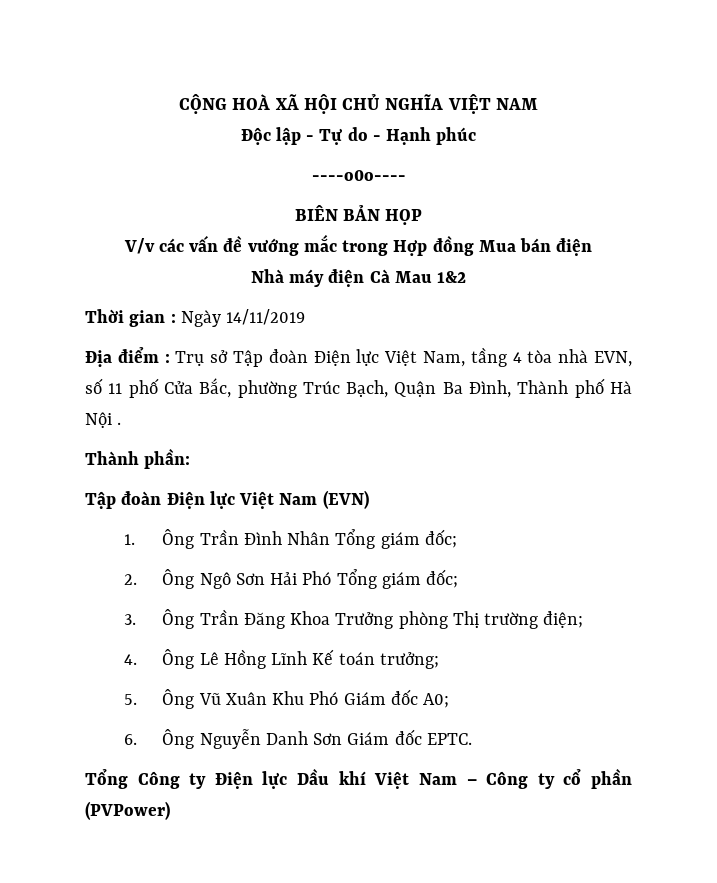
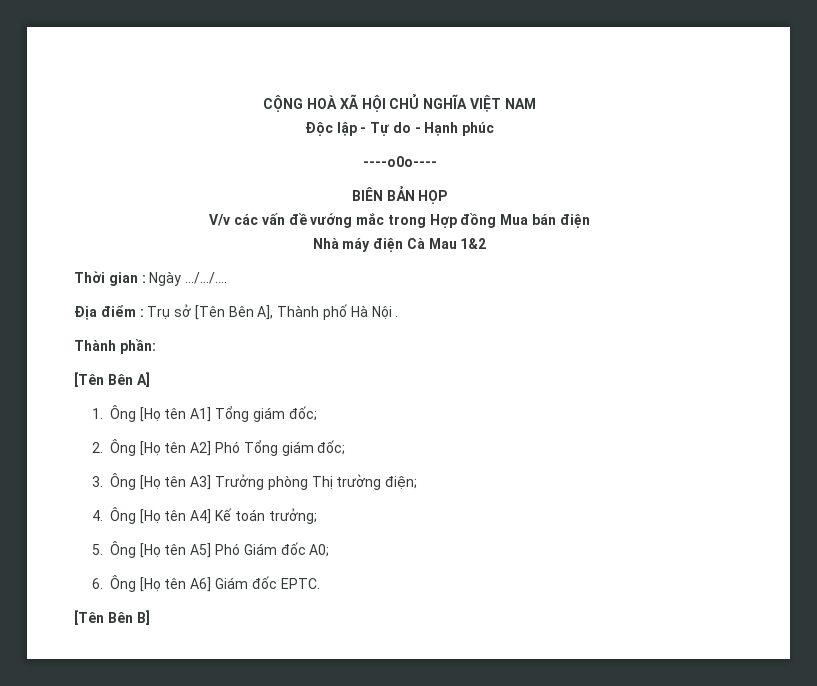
- Thời gian : Ngày 14/11/2019
+ Thời gian : Ngày .../.../....
- Địa điểm : Trụ sở Tập đoàn Điện lực Việt Nam, tầng 4 tòa nhà EVN, số 11 phố Cửa Bắc, phường Trúc Bạch, Quận Ba Đình, Thành phố Hà Nội .
+ Địa điểm : Trụ sở [Tên Bên A], Thành phố Hà Nội .
- Tập đoàn Điện lực Việt Nam (EVN)
+ [Tên Bên A]
- 1. Ông Trần Đình Nhân Tổng giám đốc;
+ 1. Ông [Họ tên A1] Tổng giám đốc;
- 2. Ông Ngô Sơn Hải Phó Tổng giám đốc;
+ 2. Ông [Họ tên A2] Phó Tổng giám đốc;
- 3. Ông Trần Đăng Khoa Trưởng phòng Thị trường điện;
+ 3. Ông [Họ tên A3] Trưởng phòng Thị trường điện;
- 4. Ông Lê Hồng Lĩnh Kế toán trưởng;
+ 4. Ông [Họ tên A4] Kế toán trưởng;
- 5. Ông Vũ Xuân Khu Phó Giám đốc A0;
+ 5. Ông [Họ tên A5] Phó Giám đốc A0;
- 6. Ông Nguyễn Danh Sơn Giám đốc EPTC.
+ 6. Ông [Họ tên A6] Giám đốc EPTC.
- Tổng Công ty Điện lực Dầu khí Việt Nam – Công ty cổ phần (PVPower)
+ [Tên Bên B]

